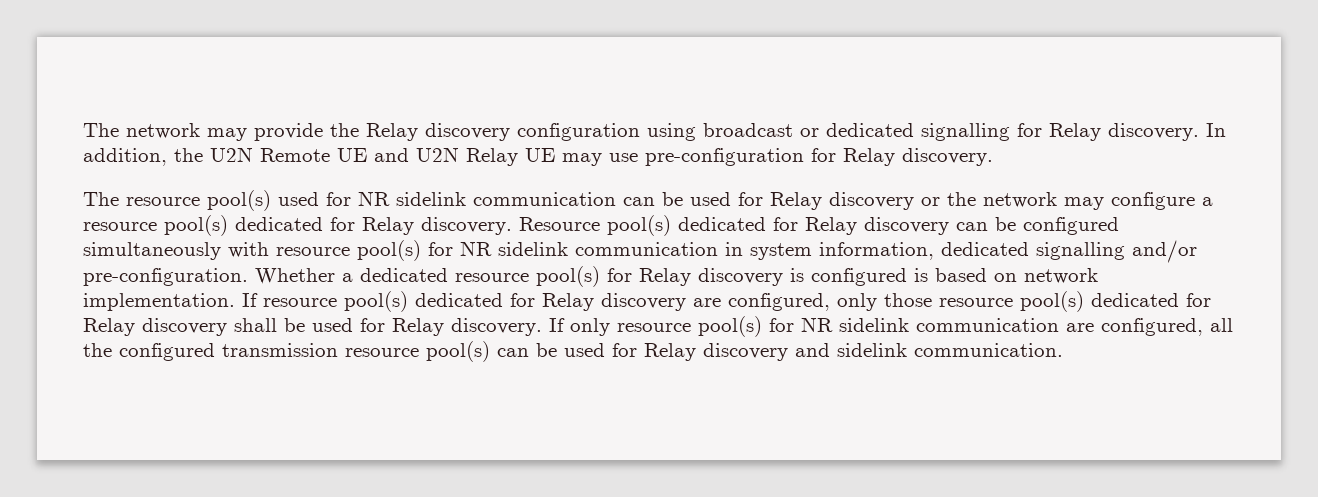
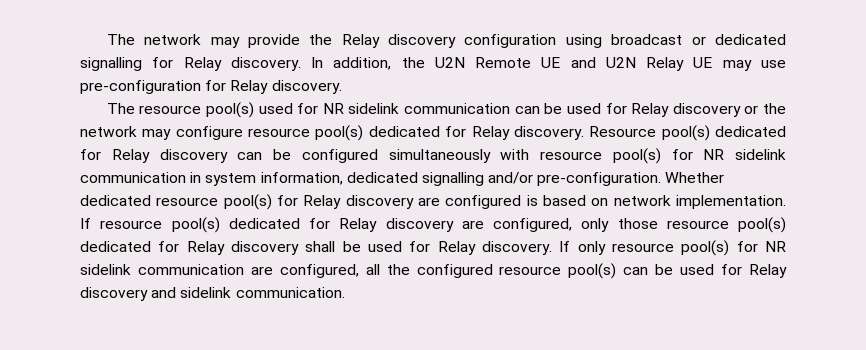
- The resource pool(s) used for NR sidelink communication can be used for Relay discovery or the network may configure a resource pool(s) dedicated for Relay discovery.
+ The resource pool(s) used for NR sidelink communication can be used for Relay discovery or the network may configure resource pool(s) dedicated for Relay discovery.
- Whether a dedicated resource pool(s) for Relay discovery is configured is based on network implementation.
+ Whether dedicated resource pool(s) for Relay discovery are configured is based on network implementation.
- If only resource pool(s) for NR sidelink communication are configured, all the configured transmission resource pool(s) can be used for Relay discovery and sidelink communication.
+ If only resource pool(s) for NR sidelink communication are configured, all the configured resource pool(s) can be used for Relay discovery and sidelink communication.

